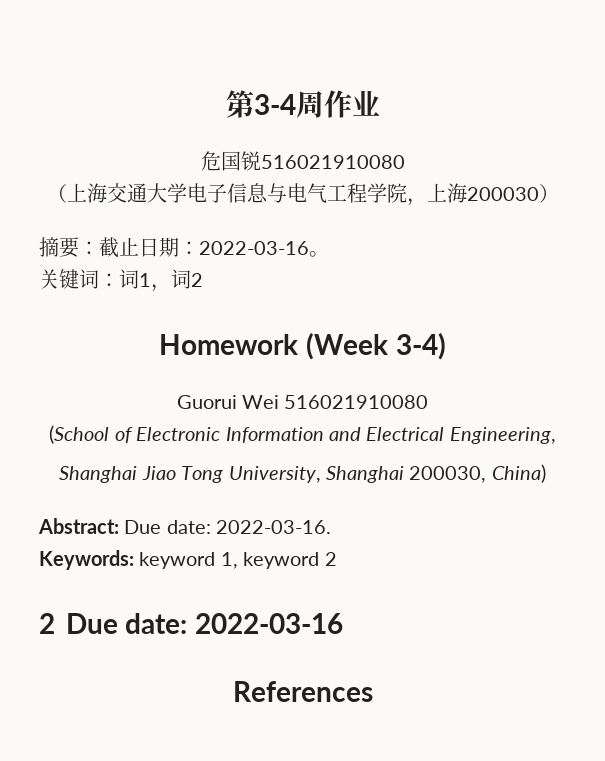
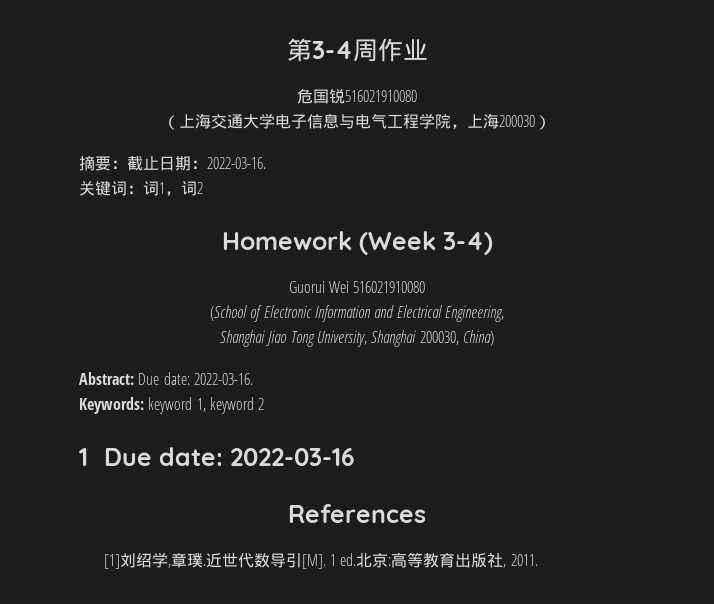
- 摘要：截止日期：2022-03-16。
+ 摘要：截止日期：2022-03-16.
- 2 Due date: 2022-03-16
+ 1 Due date: 2022-03-16
+ [1]刘绍学,章璞.近世代数导引[M]. 1 ed.北京:高等教育出版社, 2011.

